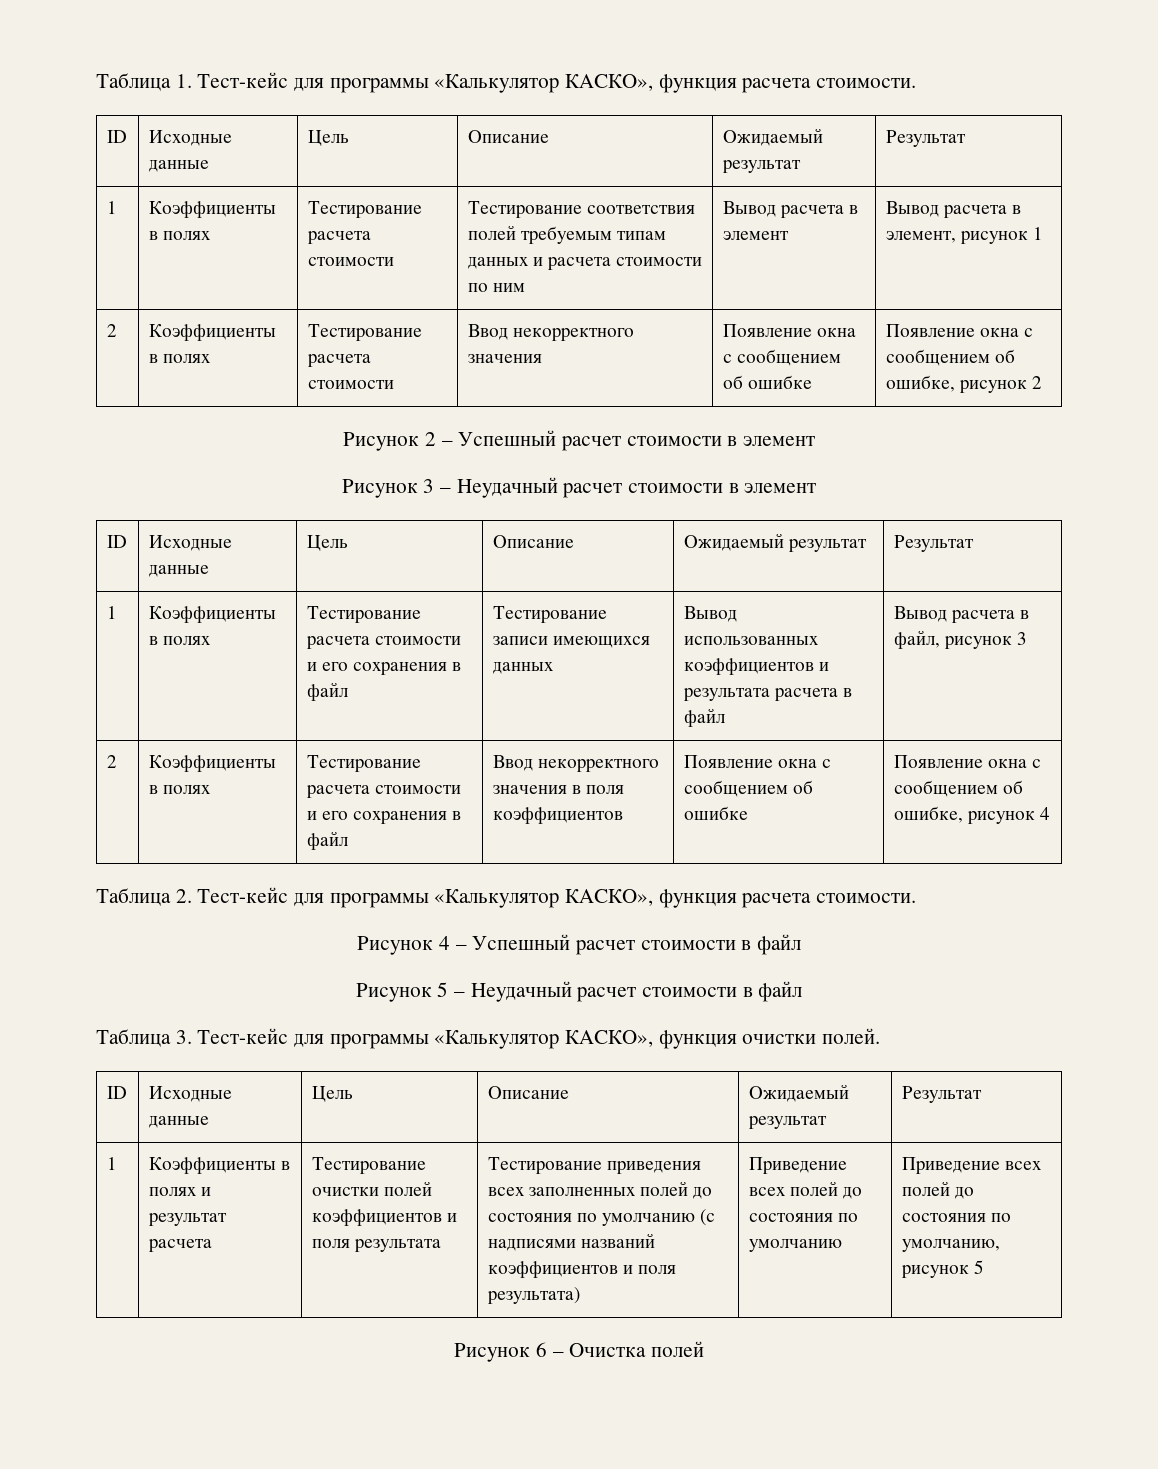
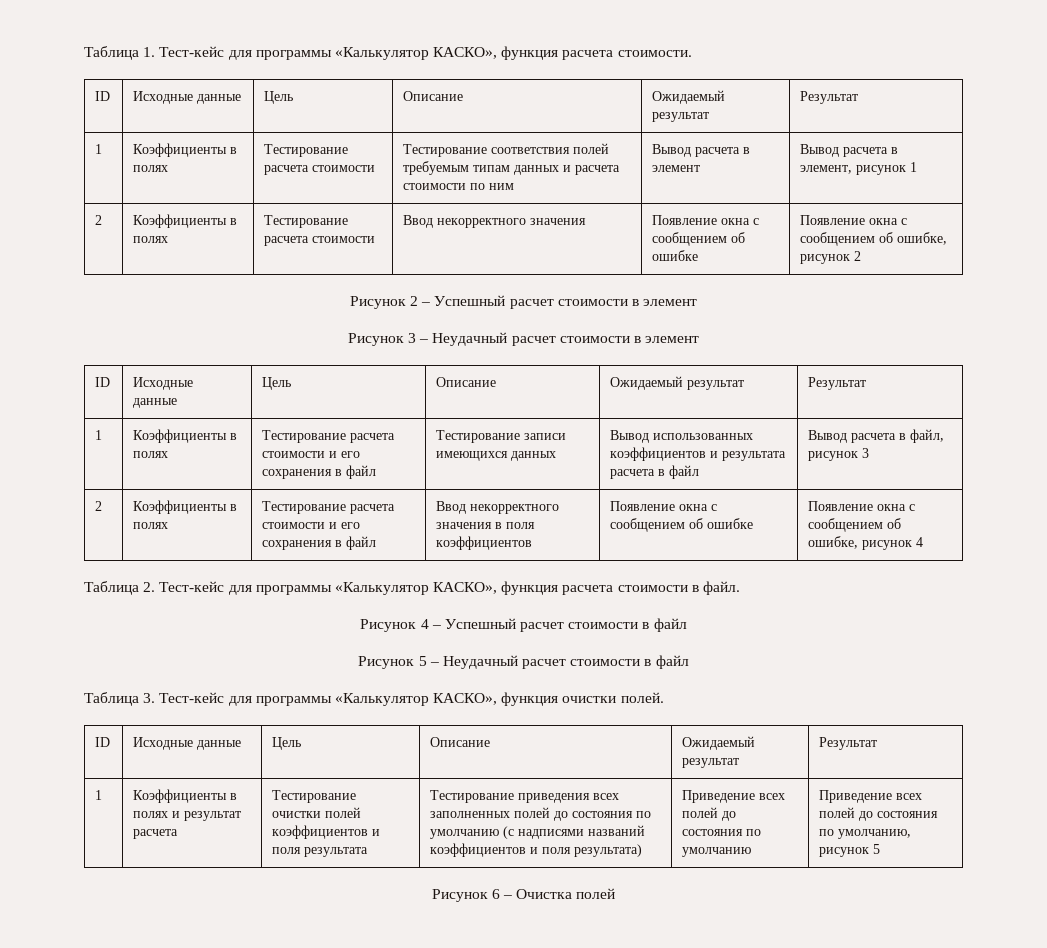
- Таблица 2. Тест-кейс для программы «Калькулятор КАСКО», функция расчета стоимости.
+ Таблица 2. Тест-кейс для программы «Калькулятор КАСКО», функция расчета стоимости в файл.

